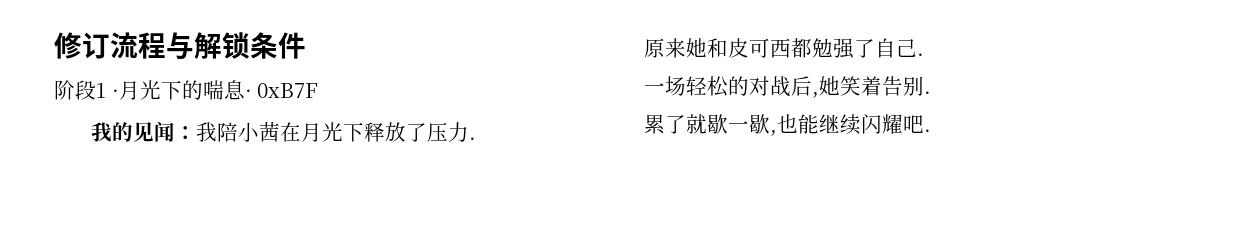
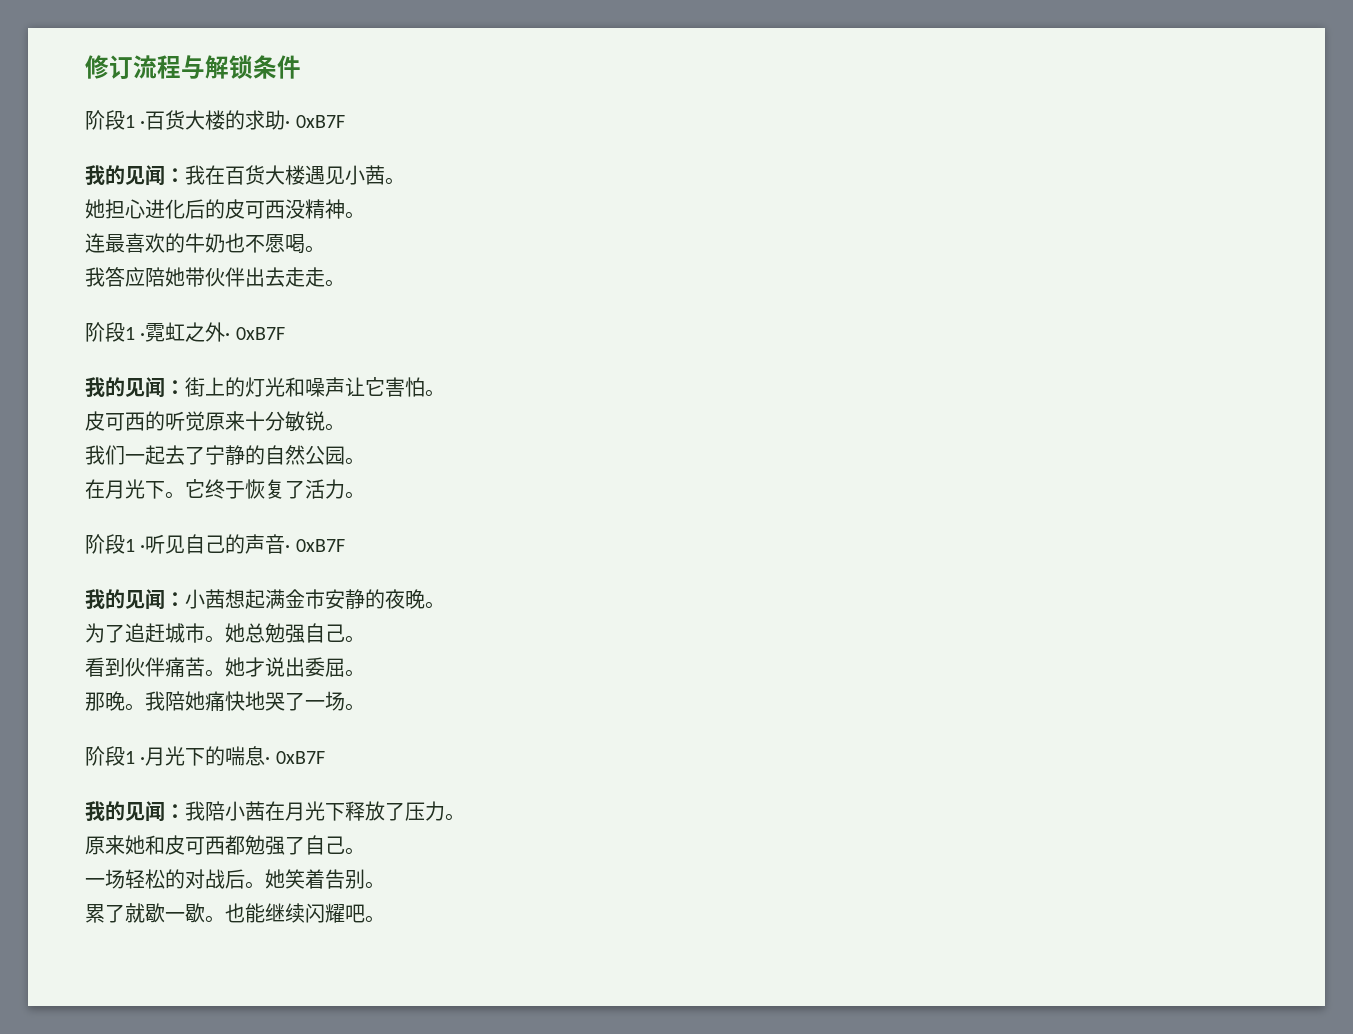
+ 阶段1 ·百货大楼的求助· 0xB7F
+ 我的见闻：我在百货大楼遇见小茜。
+ 她担心进化后的皮可西没精神。
+ 连最喜欢的牛奶也不愿喝。
+ 我答应陪她带伙伴出去走走。
+ 阶段1 ·霓虹之外· 0xB7F
+ 我的见闻：街上的灯光和噪声让它害怕。
+ 皮可西的听觉原来十分敏锐。
+ 我们一起去了宁静的自然公园。
+ 在月光下。它终于恢复了活力。
+ 阶段1 ·听见自己的声音· 0xB7F
+ 我的见闻：小茜想起满金市安静的夜晚。
+ 为了追赶城市。她总勉强自己。
+ 看到伙伴痛苦。她才说出委屈。
+ 那晚。我陪她痛快地哭了一场。
- 我的见闻：我陪小茜在月光下释放了压力.
+ 我的见闻：我陪小茜在月光下释放了压力。
- 原来她和皮可西都勉强了自己.
+ 原来她和皮可西都勉强了自己。
- 一场轻松的对战后,她笑着告别.
+ 一场轻松的对战后。她笑着告别。
- 累了就歇一歇,也能继续闪耀吧.
+ 累了就歇一歇。也能继续闪耀吧。

